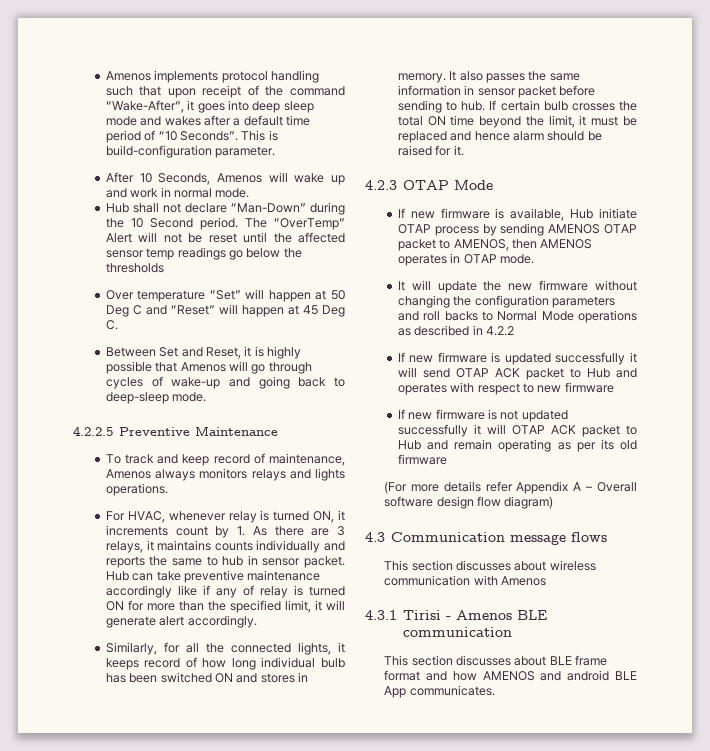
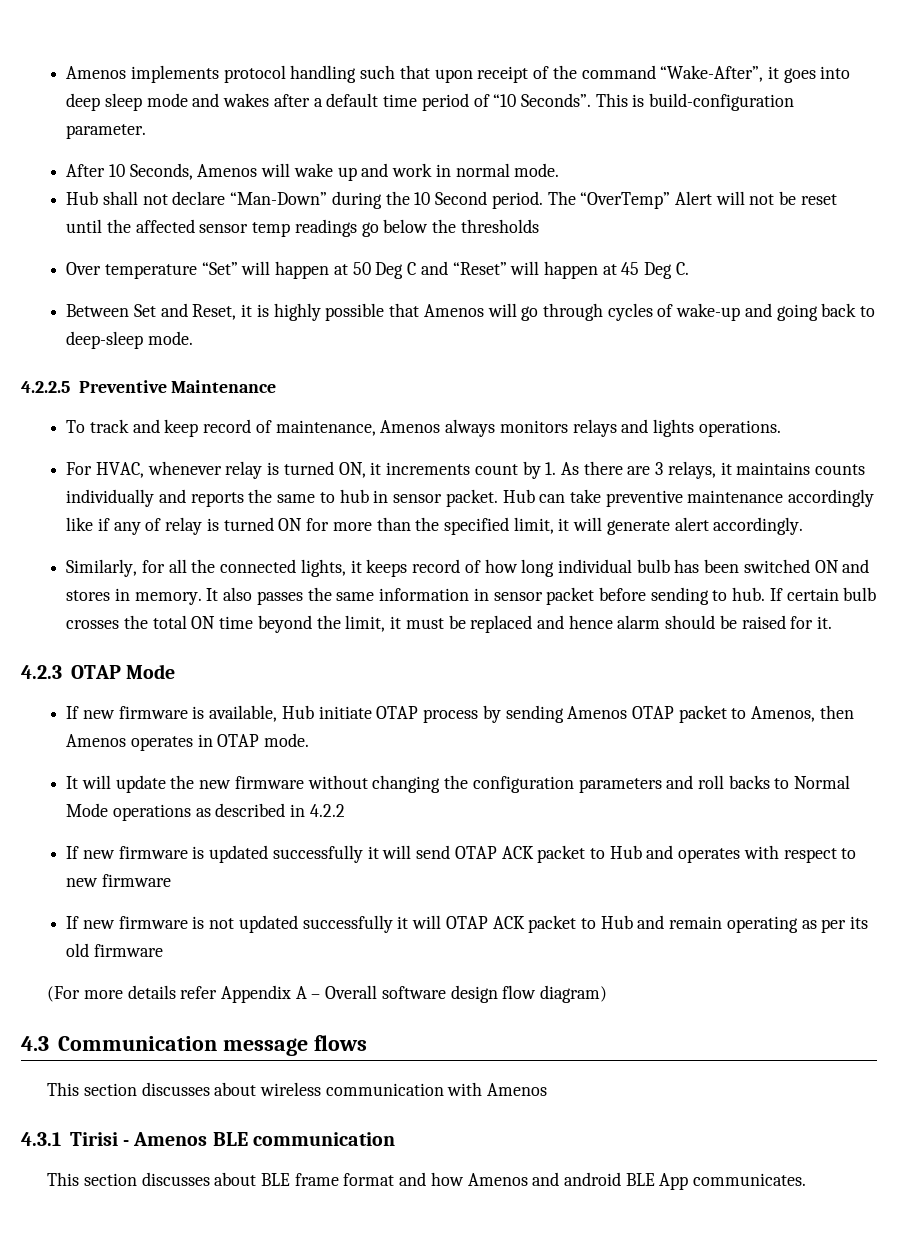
- If new firmware is available, Hub initiate OTAP process by sending AMENOS OTAP packet to AMENOS, then AMENOS operates in OTAP mode.
+ If new firmware is available, Hub initiate OTAP process by sending Amenos OTAP packet to Amenos, then Amenos operates in OTAP mode.
- This section discusses about BLE frame format and how AMENOS and android BLE App communicates.
+ This section discusses about BLE frame format and how Amenos and android BLE App communicates.

